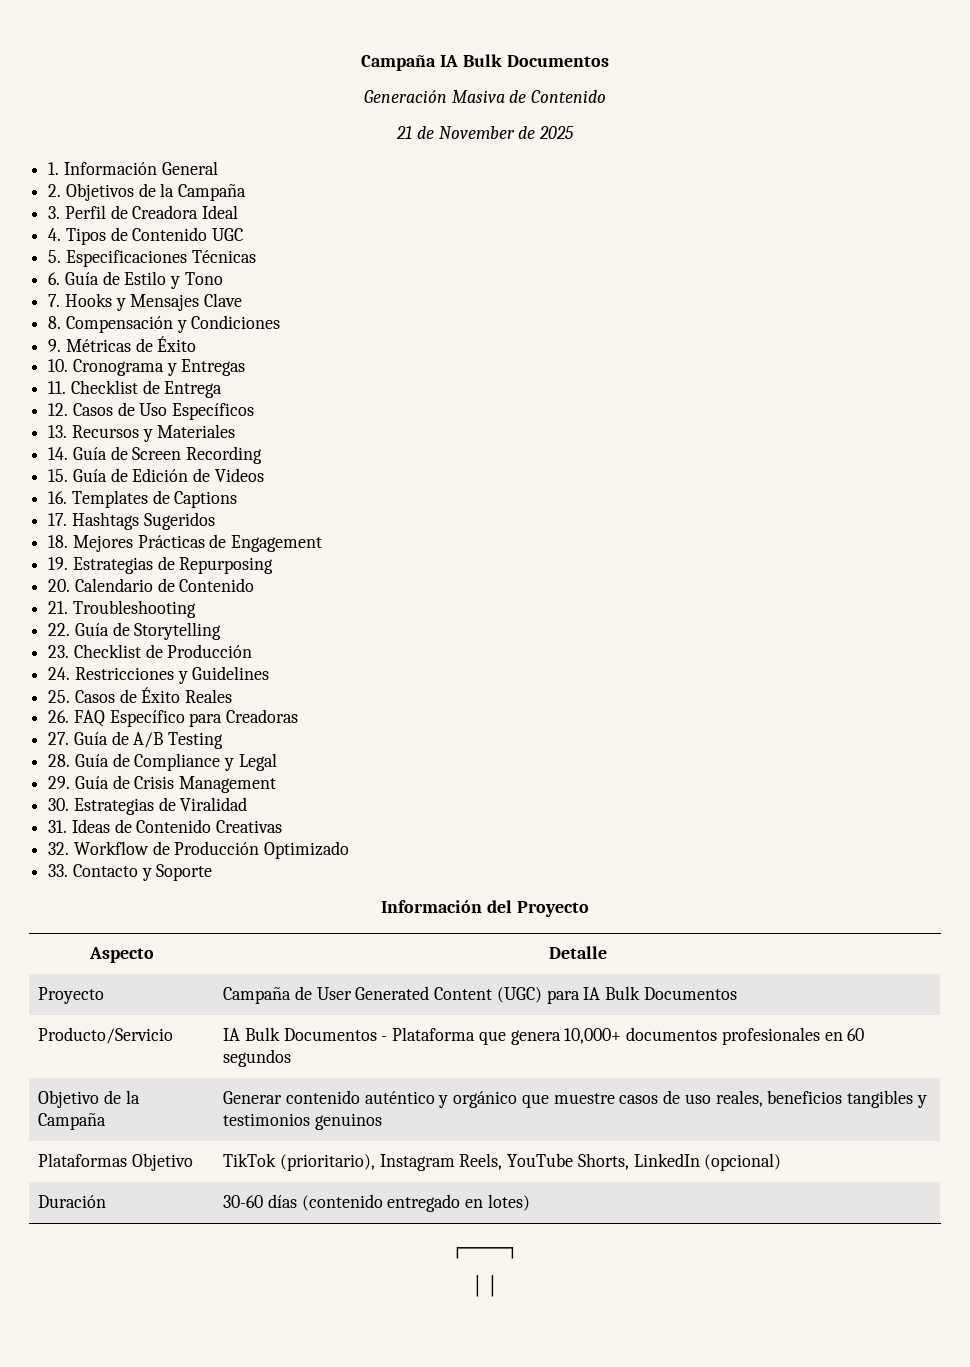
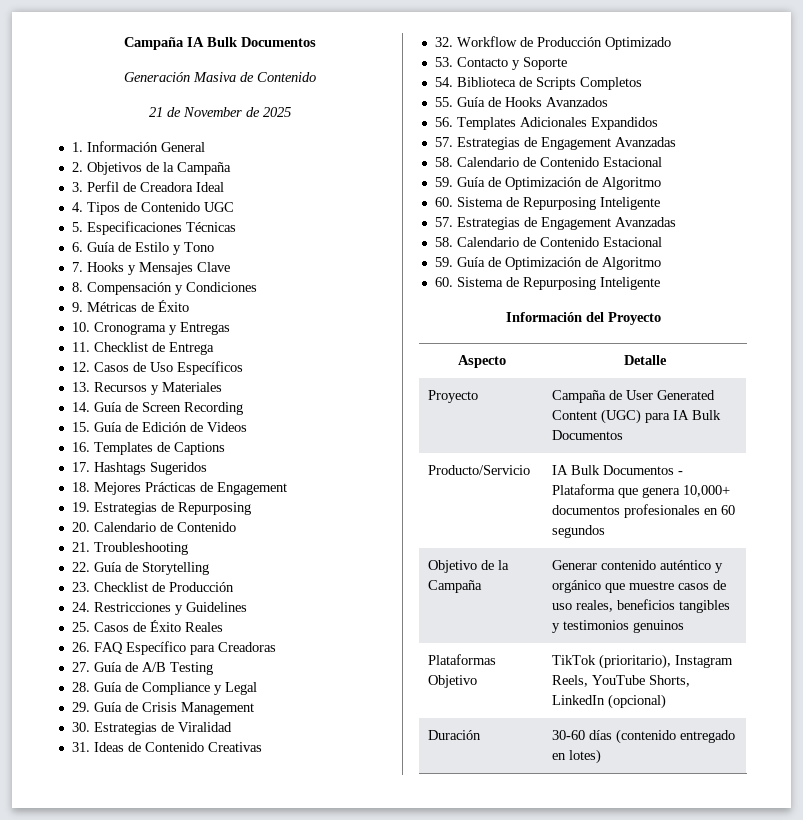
- 33. Contacto y Soporte
+ 53. Contacto y Soporte
+ 54. Biblioteca de Scripts Completos
+ 55. Guía de Hooks Avanzados
+ 56. Templates Adicionales Expandidos
+ 57. Estrategias de Engagement Avanzadas
+ 58. Calendario de Contenido Estacional
+ 59. Guía de Optimización de Algoritmo
+ 60. Sistema de Repurposing Inteligente
+ 57. Estrategias de Engagement Avanzadas
+ 58. Calendario de Contenido Estacional
+ 59. Guía de Optimización de Algoritmo
+ 60. Sistema de Repurposing Inteligente
- ┌────┐
- │ │

